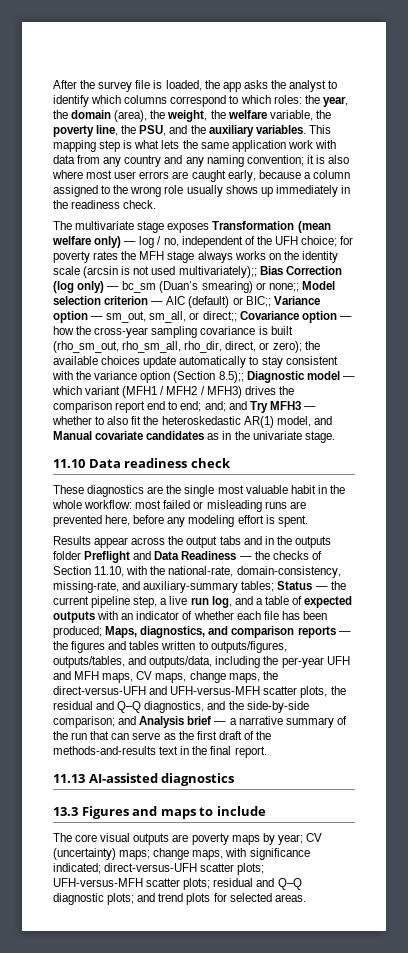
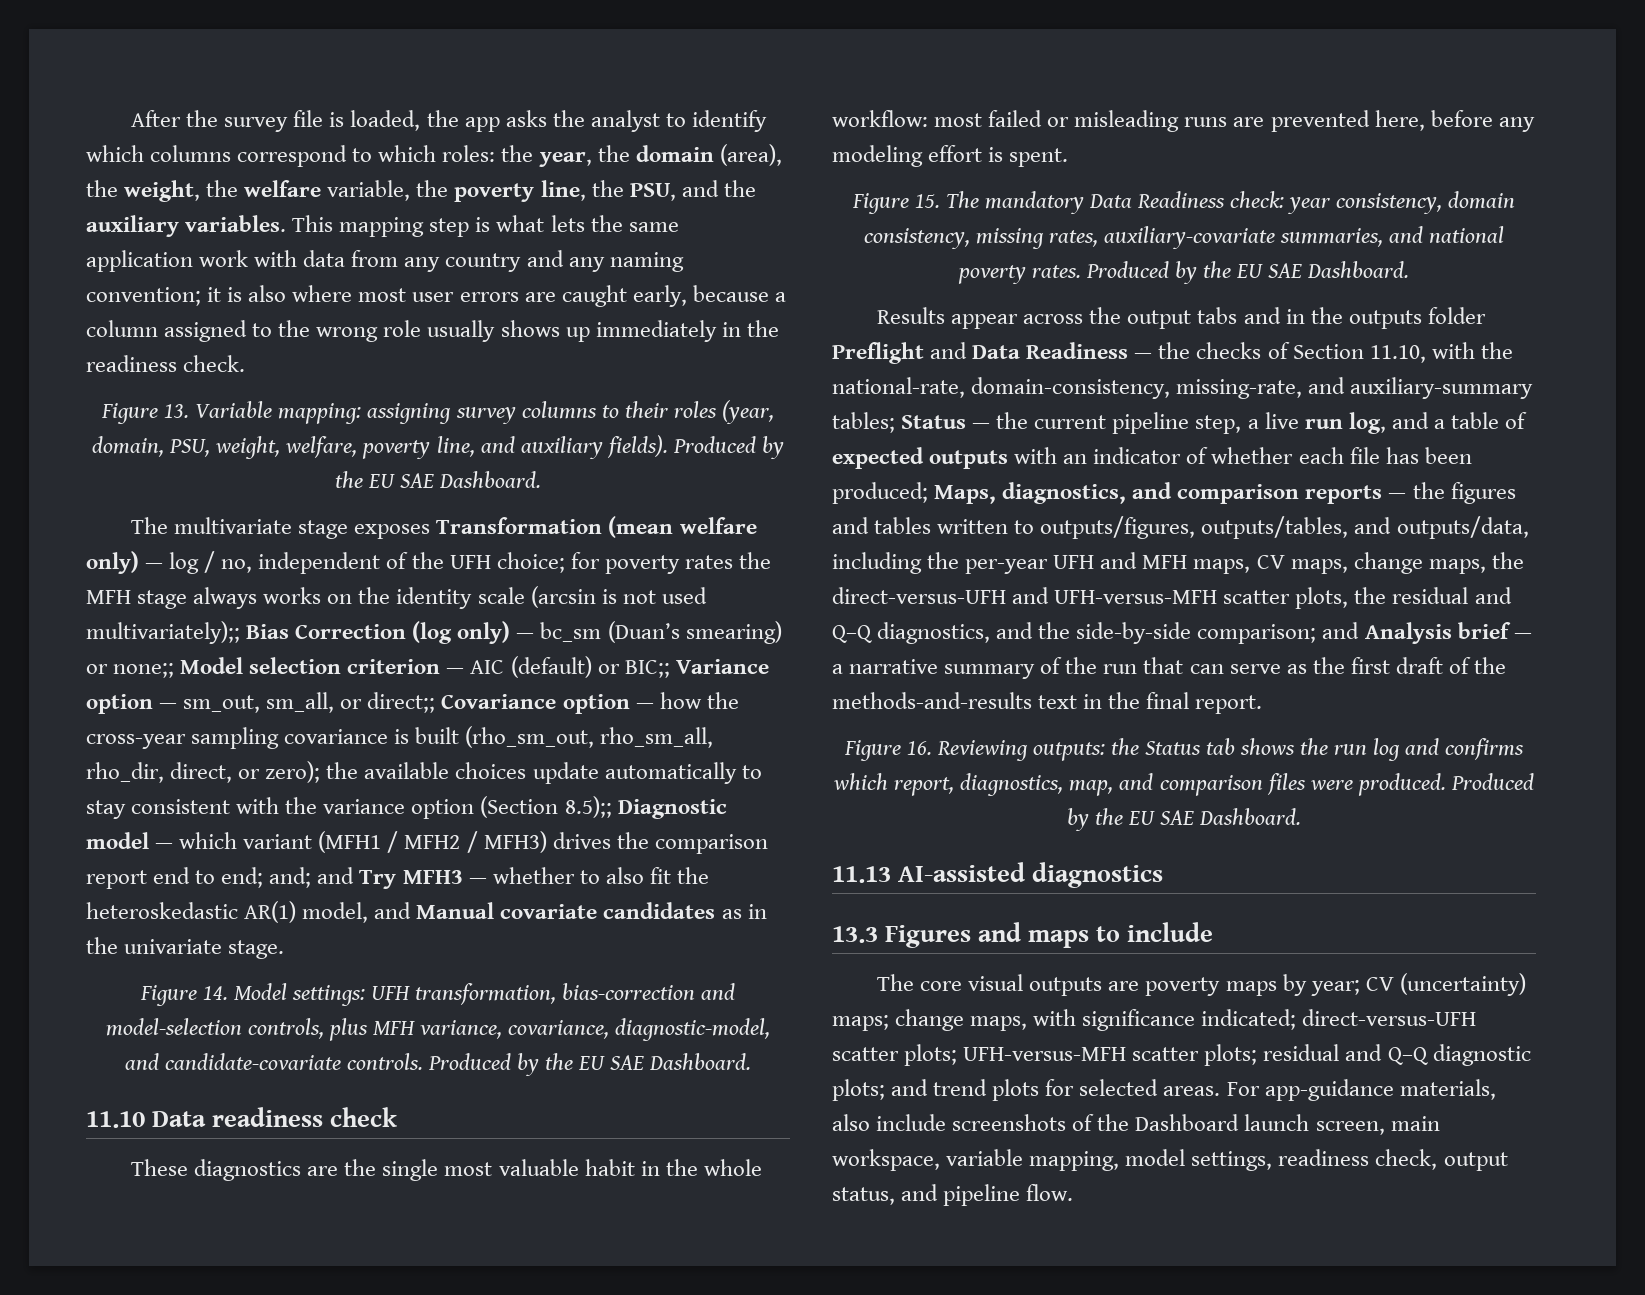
+ Figure 13. Variable mapping: assigning survey columns to their roles (year, domain, PSU, weight, welfare, poverty line, and auxiliary fields). Produced by the EU SAE Dashboard.
+ Figure 14. Model settings: UFH transformation, bias-correction and model-selection controls, plus MFH variance, covariance, diagnostic-model, and candidate-covariate controls. Produced by the EU SAE Dashboard.
+ Figure 15. The mandatory Data Readiness check: year consistency, domain consistency, missing rates, auxiliary-covariate summaries, and national poverty rates. Produced by the EU SAE Dashboard.
+ Figure 16. Reviewing outputs: the Status tab shows the run log and confirms which report, diagnostics, map, and comparison files were produced. Produced by the EU SAE Dashboard.
+ For app-guidance materials, also include screenshots of the Dashboard launch screen, main workspace, variable mapping, model settings, readiness check, output status, and pipeline flow.

